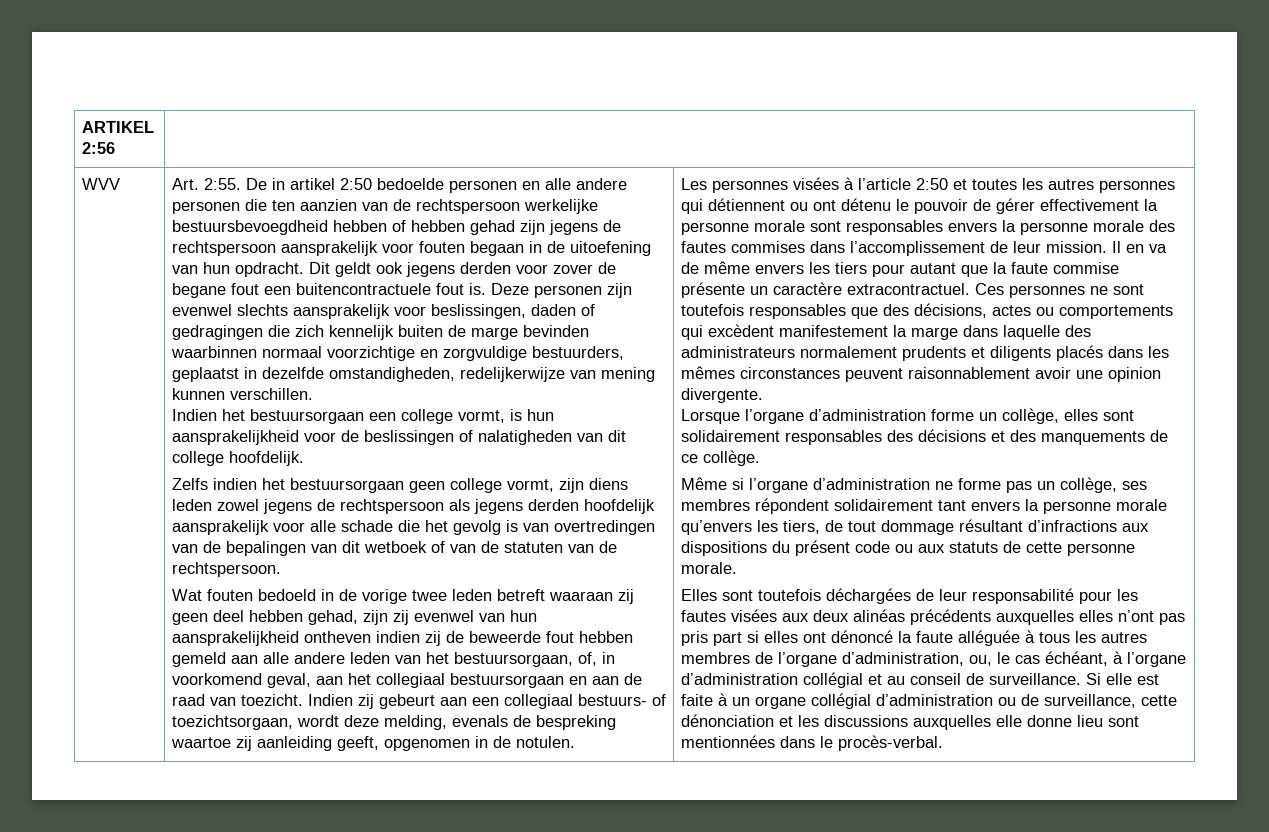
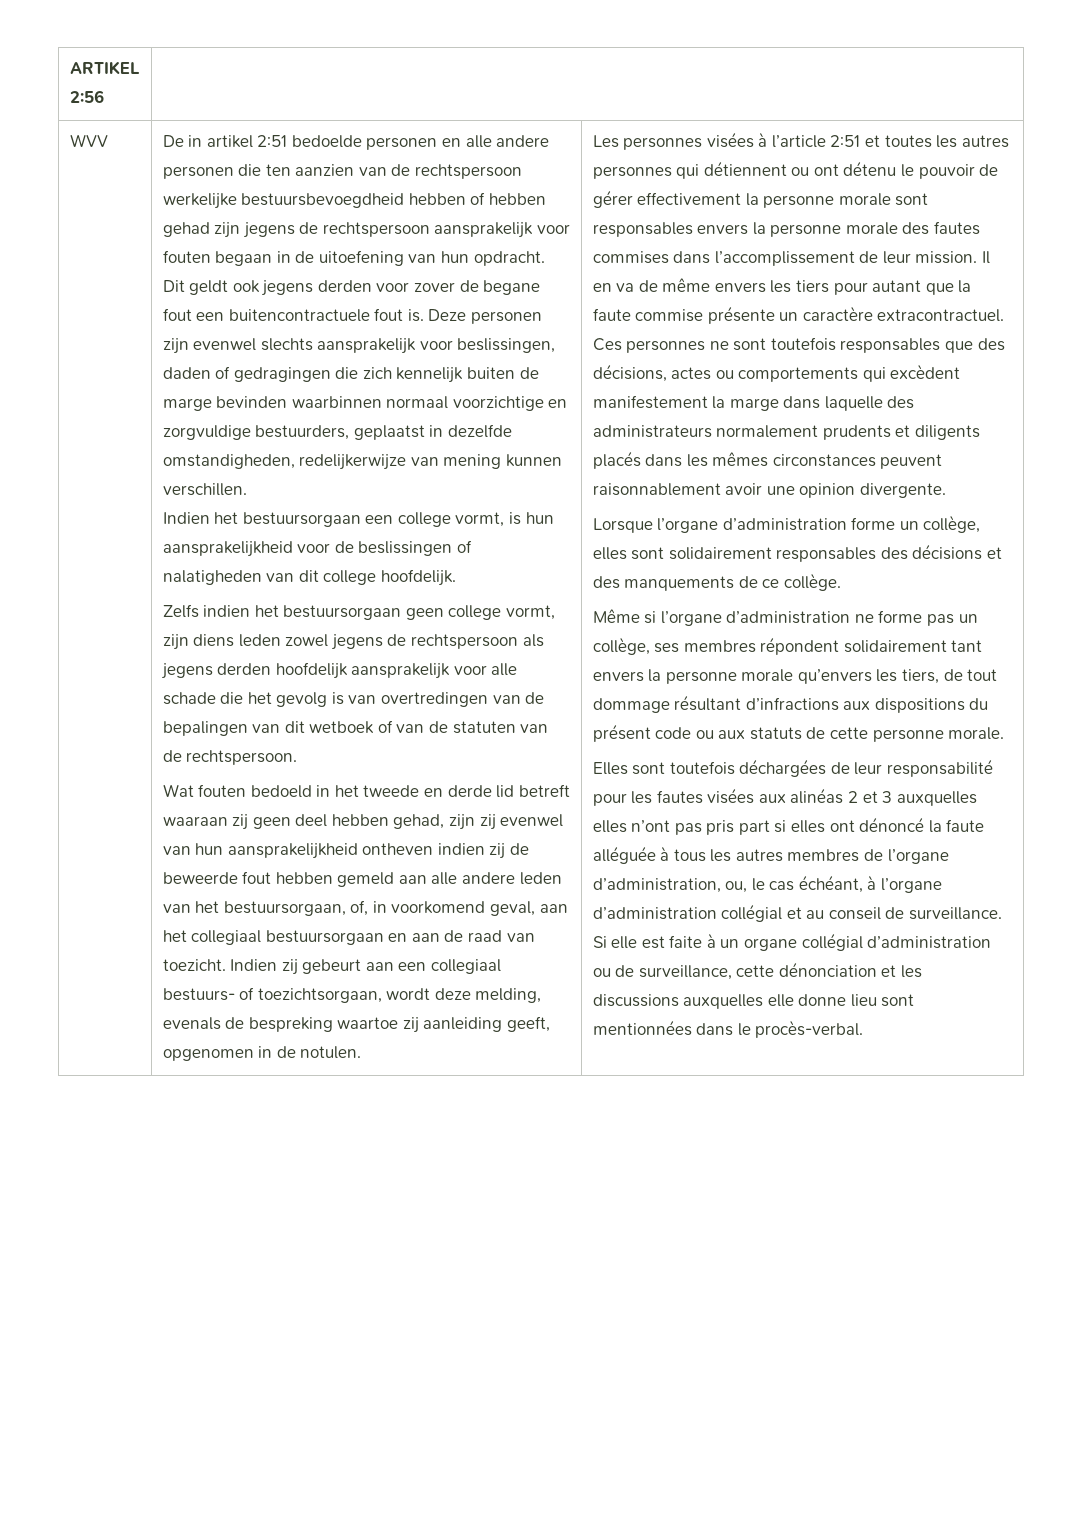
- Art. 2:55. De in artikel 2:50 bedoelde personen en alle andere personen die ten aanzien van de rechtspersoon werkelijke bestuursbevoegdheid hebben of hebben gehad zijn jegens de rechtspersoon aansprakelijk voor fouten begaan in de uitoefening van hun opdracht.
+ De in artikel 2:51 bedoelde personen en alle andere personen die ten aanzien van de rechtspersoon werkelijke bestuursbevoegdheid hebben of hebben gehad zijn jegens de rechtspersoon aansprakelijk voor fouten begaan in de uitoefening van hun opdracht.
- Wat fouten bedoeld in de vorige twee leden betreft waaraan zij geen deel hebben gehad, zijn zij evenwel van hun aansprakelijkheid ontheven indien zij de beweerde fout hebben gemeld aan alle andere leden van het bestuursorgaan, of, in voorkomend geval, aan het collegiaal bestuursorgaan en aan de raad van toezicht.
+ Wat fouten bedoeld in het tweede en derde lid betreft waaraan zij geen deel hebben gehad, zijn zij evenwel van hun aansprakelijkheid ontheven indien zij de beweerde fout hebben gemeld aan alle andere leden van het bestuursorgaan, of, in voorkomend geval, aan het collegiaal bestuursorgaan en aan de raad van toezicht.
- Les personnes visées à l’article 2:50 et toutes les autres personnes qui détiennent ou ont détenu le pouvoir de gérer effectivement la personne morale sont responsables envers la personne morale des fautes commises dans l’accomplissement de leur mission.
+ Les personnes visées à l’article 2:51 et toutes les autres personnes qui détiennent ou ont détenu le pouvoir de gérer effectivement la personne morale sont responsables envers la personne morale des fautes commises dans l’accomplissement de leur mission.
- Elles sont toutefois déchargées de leur responsabilité pour les fautes visées aux deux alinéas précédents auxquelles elles n’ont pas pris part si elles ont dénoncé la faute alléguée à tous les autres membres de l’organe d’administration, ou, le cas échéant, à l’organe d’administration collégial et au conseil de surveillance.
+ Elles sont toutefois déchargées de leur responsabilité pour les fautes visées aux alinéas 2 et 3 auxquelles elles n’ont pas pris part si elles ont dénoncé la faute alléguée à tous les autres membres de l’organe d’administration, ou, le cas échéant, à l’organe d’administration collégial et au conseil de surveillance.

